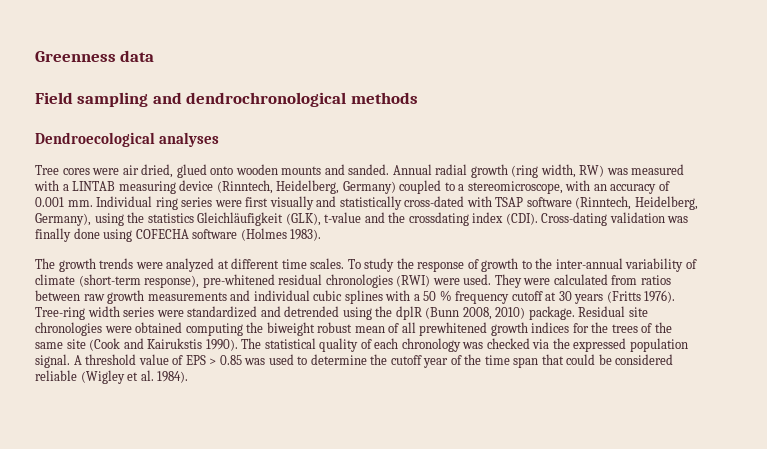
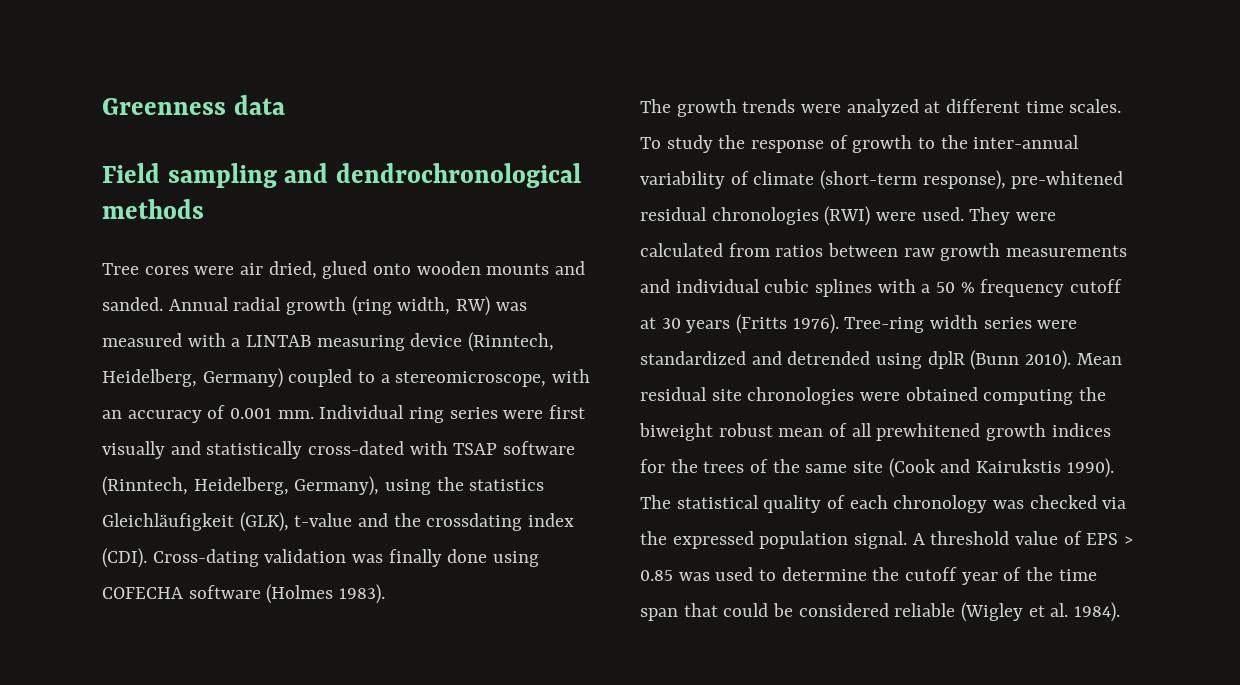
- Dendroecological analyses
- Tree-ring width series were standardized and detrended using the dplR (Bunn 2008, 2010) package. Residual site chronologies were obtained computing the biweight robust mean of all prewhitened growth indices for the trees of the same site (Cook and Kairukstis 1990).
+ Tree-ring width series were standardized and detrended using dplR (Bunn 2010). Mean residual site chronologies were obtained computing the biweight robust mean of all prewhitened growth indices for the trees of the same site (Cook and Kairukstis 1990).

